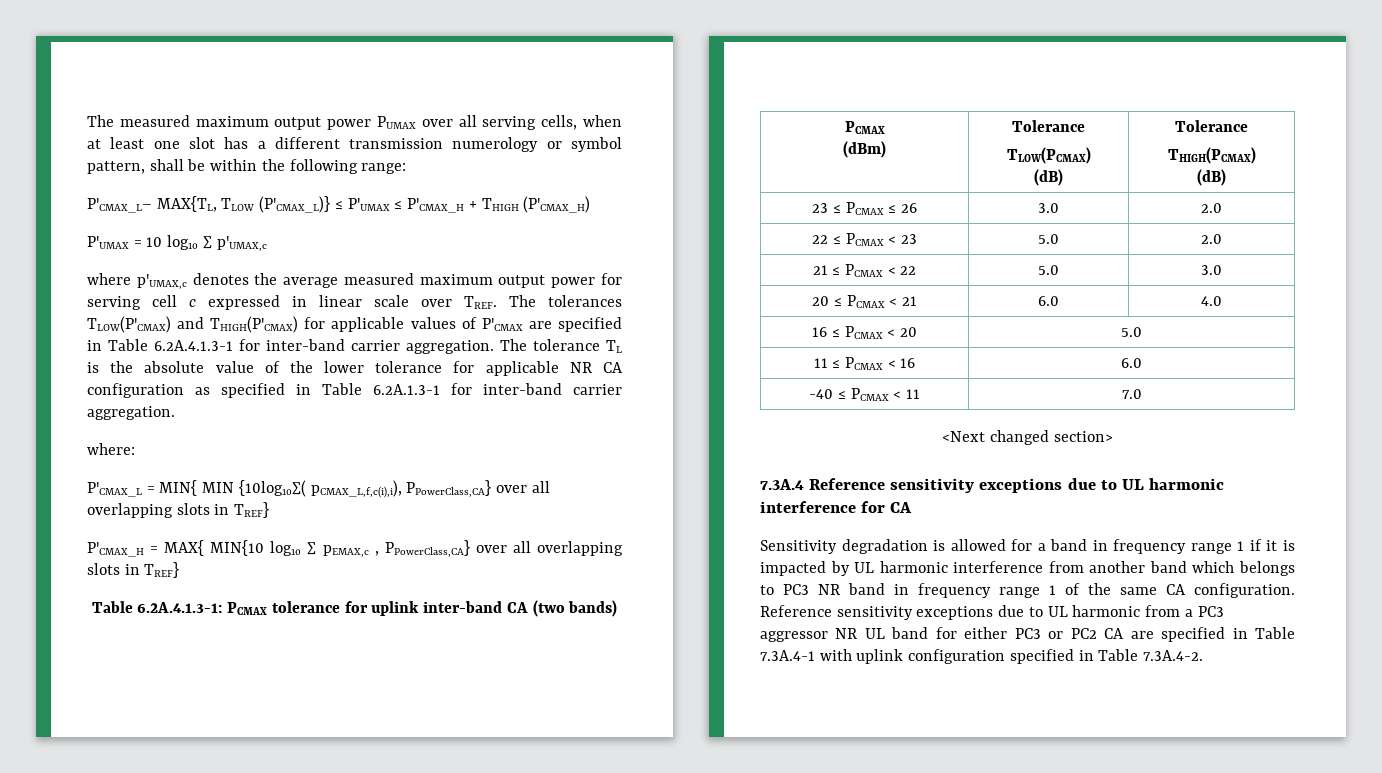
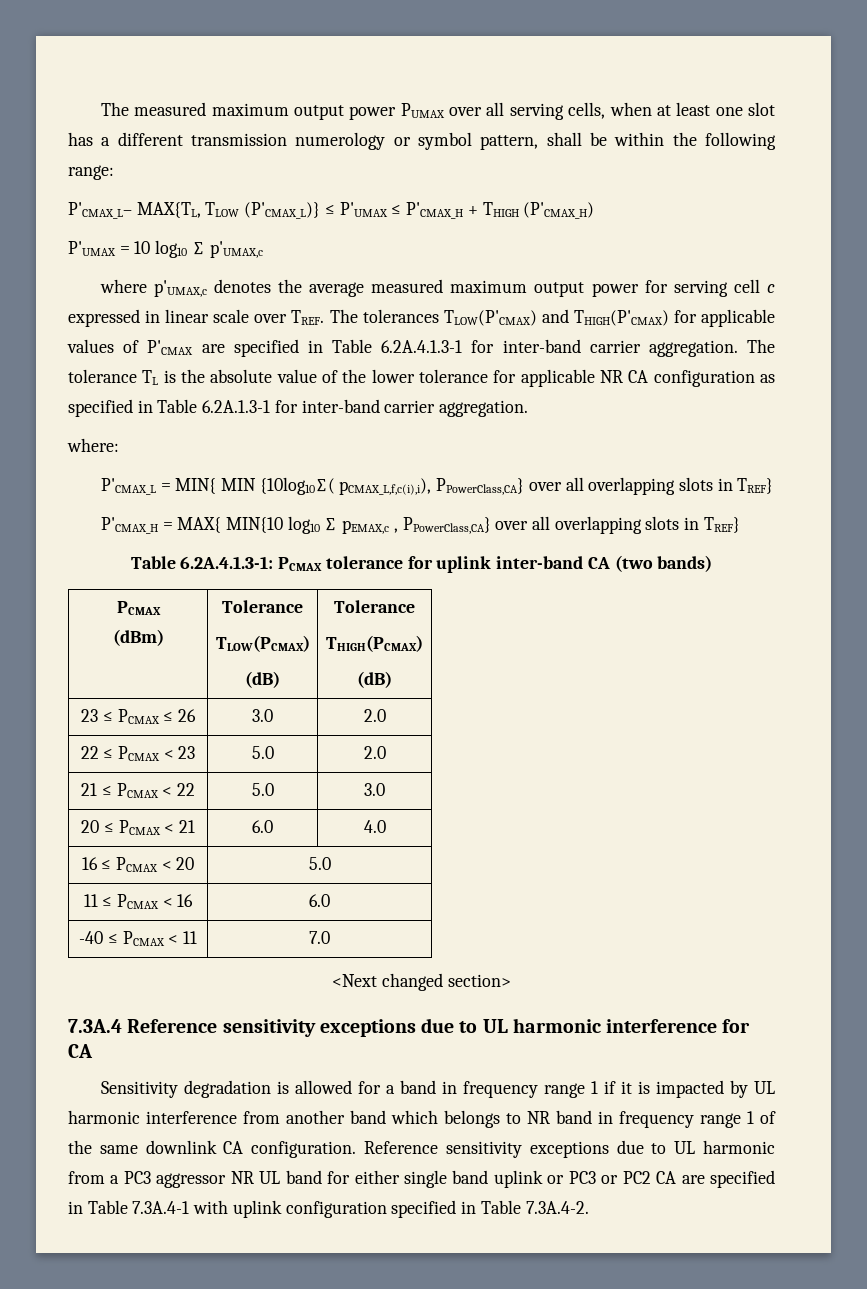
- Sensitivity degradation is allowed for a band in frequency range 1 if it is impacted by UL harmonic interference from another band which belongs to PC3 NR band in frequency range 1 of the same CA configuration.
+ Sensitivity degradation is allowed for a band in frequency range 1 if it is impacted by UL harmonic interference from another band which belongs to NR band in frequency range 1 of the same downlink CA configuration.
- Reference sensitivity exceptions due to UL harmonic from a PC3 aggressor NR UL band for either PC3 or PC2 CA are specified in Table 7.3A.4-1 with uplink configuration specified in Table 7.3A.4-2.
+ Reference sensitivity exceptions due to UL harmonic from a PC3 aggressor NR UL band for either single band uplink or PC3 or PC2 CA are specified in Table 7.3A.4-1 with uplink configuration specified in Table 7.3A.4-2.

